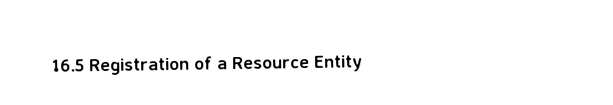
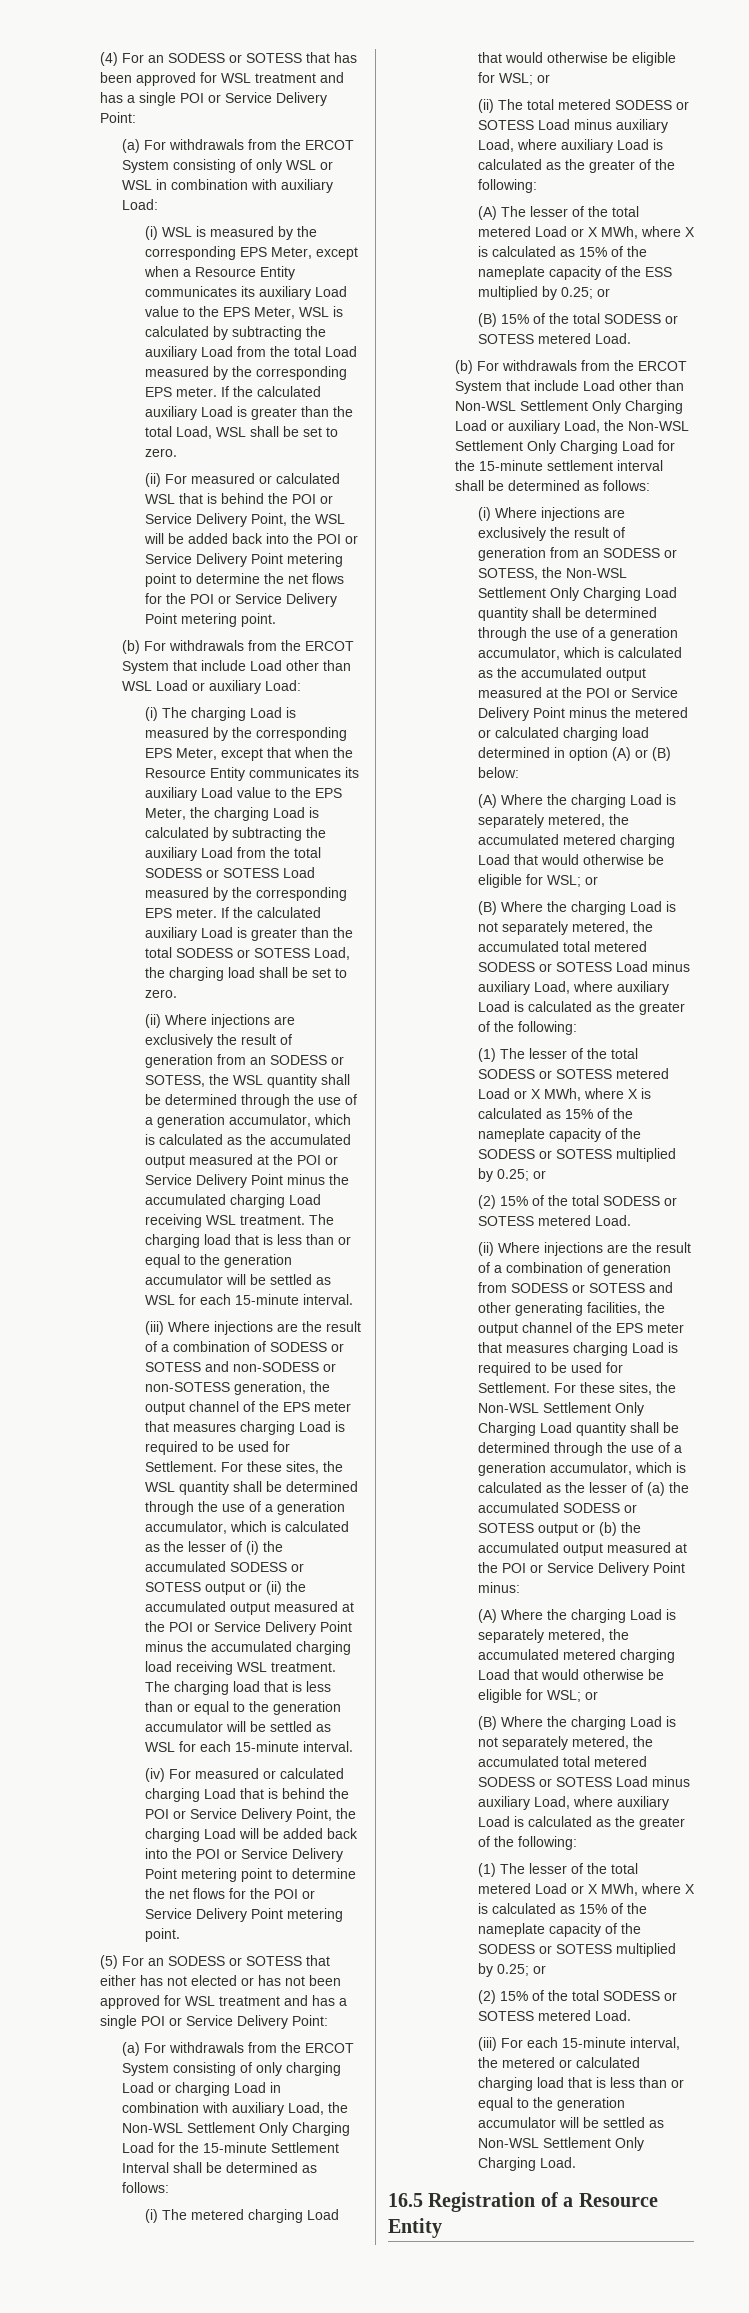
+ (4) For an SODESS or SOTESS that has been approved for WSL treatment and has a single POI or Service Delivery Point:
+ (a) For withdrawals from the ERCOT System consisting of only WSL or WSL in combination with auxiliary Load:
+ (i) WSL is measured by the corresponding EPS Meter, except when a Resource Entity communicates its auxiliary Load value to the EPS Meter, WSL is calculated by subtracting the auxiliary Load from the total Load measured by the corresponding EPS meter. If the calculated auxiliary Load is greater than the total Load, WSL shall be set to zero.
+ (ii) For measured or calculated WSL that is behind the POI or Service Delivery Point, the WSL will be added back into the POI or Service Delivery Point metering point to determine the net flows for the POI or Service Delivery Point metering point.
+ (b) For withdrawals from the ERCOT System that include Load other than WSL Load or auxiliary Load:
+ (i) The charging Load is measured by the corresponding EPS Meter, except that when the Resource Entity communicates its auxiliary Load value to the EPS Meter, the charging Load is calculated by subtracting the auxiliary Load from the total SODESS or SOTESS Load measured by the corresponding EPS meter. If the calculated auxiliary Load is greater than the total SODESS or SOTESS Load, the charging load shall be set to zero.
+ (ii) Where injections are exclusively the result of generation from an SODESS or SOTESS, the WSL quantity shall be determined through the use of a generation accumulator, which is calculated as the accumulated output measured at the POI or Service Delivery Point minus the accumulated charging Load receiving WSL treatment. The charging load that is less than or equal to the generation accumulator will be settled as WSL for each 15-minute interval.
+ (iii) Where injections are the result of a combination of SODESS or SOTESS and non-SODESS or non-SOTESS generation, the output channel of the EPS meter that measures charging Load is required to be used for Settlement. For these sites, the WSL quantity shall be determined through the use of a generation accumulator, which is calculated as the lesser of (i) the accumulated SODESS or SOTESS output or (ii) the accumulated output measured at the POI or Service Delivery Point minus the accumulated charging load receiving WSL treatment. The charging load that is less than or equal to the generation accumulator will be settled as WSL for each 15-minute interval.
+ (iv) For measured or calculated charging Load that is behind the POI or Service Delivery Point, the charging Load will be added back into the POI or Service Delivery Point metering point to determine the net flows for the POI or Service Delivery Point metering point.
+ (5) For an SODESS or SOTESS that either has not elected or has not been approved for WSL treatment and has a single POI or Service Delivery Point:
+ (a) For withdrawals from the ERCOT System consisting of only charging Load or charging Load in combination with auxiliary Load, the Non-WSL Settlement Only Charging Load for the 15-minute Settlement Interval shall be determined as follows:
+ (i) The metered charging Load that would otherwise be eligible for WSL; or
+ (ii) The total metered SODESS or SOTESS Load minus auxiliary Load, where auxiliary Load is calculated as the greater of the following:
+ (A) The lesser of the total metered Load or X MWh, where X is calculated as 15% of the nameplate capacity of the ESS multiplied by 0.25; or
+ (B) 15% of the total SODESS or SOTESS metered Load.
+ (b) For withdrawals from the ERCOT System that include Load other than Non-WSL Settlement Only Charging Load or auxiliary Load, the Non-WSL Settlement Only Charging Load for the 15-minute settlement interval shall be determined as follows:
+ (i) Where injections are exclusively the result of generation from an SODESS or SOTESS, the Non-WSL Settlement Only Charging Load quantity shall be determined through the use of a generation accumulator, which is calculated as the accumulated output measured at the POI or Service Delivery Point minus the metered or calculated charging load determined in option (A) or (B) below:
+ (A) Where the charging Load is separately metered, the accumulated metered charging Load that would otherwise be eligible for WSL; or
+ (B) Where the charging Load is not separately metered, the accumulated total metered SODESS or SOTESS Load minus auxiliary Load, where auxiliary Load is calculated as the greater of the following:
+ (1) The lesser of the total SODESS or SOTESS metered Load or X MWh, where X is calculated as 15% of the nameplate capacity of the SODESS or SOTESS multiplied by 0.25; or
+ (2) 15% of the total SODESS or SOTESS metered Load.
+ (ii) Where injections are the result of a combination of generation from SODESS or SOTESS and other generating facilities, the output channel of the EPS meter that measures charging Load is required to be used for Settlement. For these sites, the Non-WSL Settlement Only Charging Load quantity shall be determined through the use of a generation accumulator, which is calculated as the lesser of (a) the accumulated SODESS or SOTESS output or (b) the accumulated output measured at the POI or Service Delivery Point minus:
+ (A) Where the charging Load is separately metered, the accumulated metered charging Load that would otherwise be eligible for WSL; or
+ (B) Where the charging Load is not separately metered, the accumulated total metered SODESS or SOTESS Load minus auxiliary Load, where auxiliary Load is calculated as the greater of the following:
+ (1) The lesser of the total metered Load or X MWh, where X is calculated as 15% of the nameplate capacity of the SODESS or SOTESS multiplied by 0.25; or
+ (2) 15% of the total SODESS or SOTESS metered Load.
+ (iii) For each 15-minute interval, the metered or calculated charging load that is less than or equal to the generation accumulator will be settled as Non-WSL Settlement Only Charging Load.

